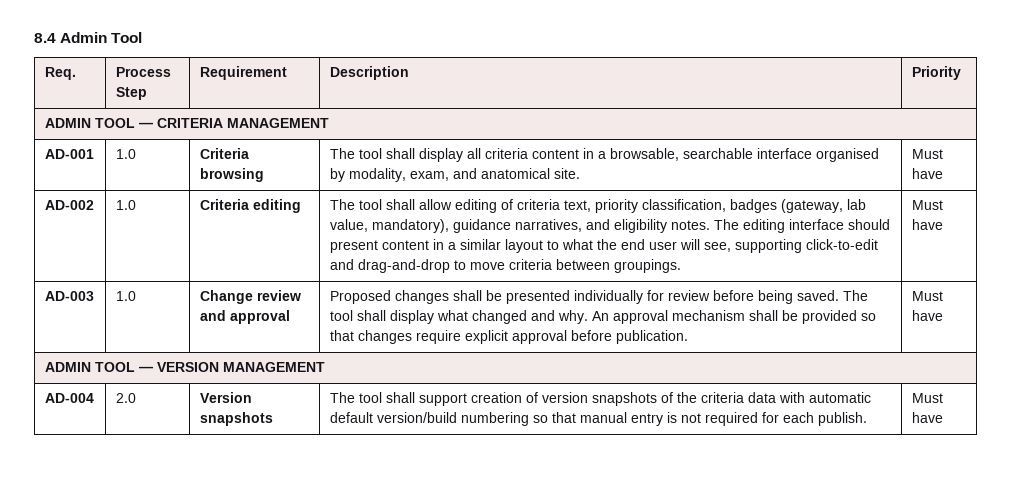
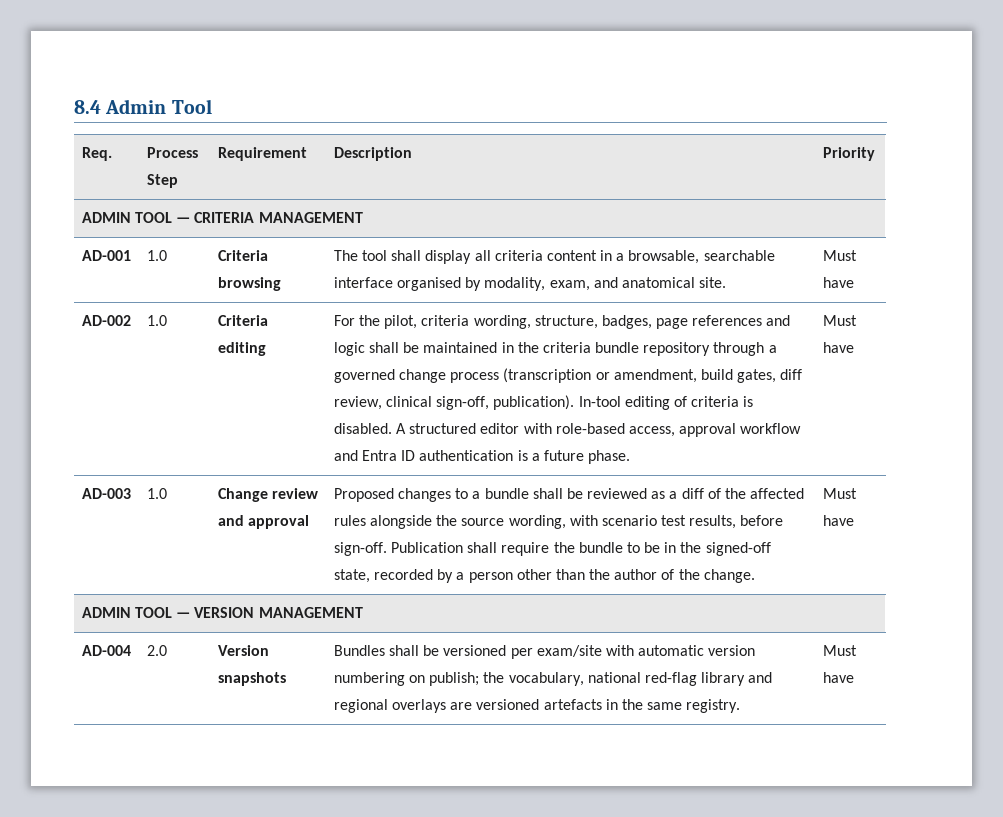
- The tool shall allow editing of criteria text, priority classification, badges (gateway, lab value, mandatory), guidance narratives, and eligibility notes. The editing interface should present content in a similar layout to what the end user will see, supporting click-to-edit and drag-and-drop to move criteria between groupings.
+ For the pilot, criteria wording, structure, badges, page references and logic shall be maintained in the criteria bundle repository through a governed change process (transcription or amendment, build gates, diff review, clinical sign-off, publication). In-tool editing of criteria is disabled. A structured editor with role-based access, approval workflow and Entra ID authentication is a future phase.
- Proposed changes shall be presented individually for review before being saved. The tool shall display what changed and why. An approval mechanism shall be provided so that changes require explicit approval before publication.
+ Proposed changes to a bundle shall be reviewed as a diff of the affected rules alongside the source wording, with scenario test results, before sign-off. Publication shall require the bundle to be in the signed-off state, recorded by a person other than the author of the change.
- AD-004 | 2.0 | Version snapshots | The tool shall support creation of version snapshots of the criteria data with automatic default version/build numbering so that manual entry is not required for each publish. | Must have
+ AD-004 | 2.0 | Version snapshots | Bundles shall be versioned per exam/site with automatic version numbering on publish; the vocabulary, national red-flag library and regional overlays are versioned artefacts in the same registry. | Must have

